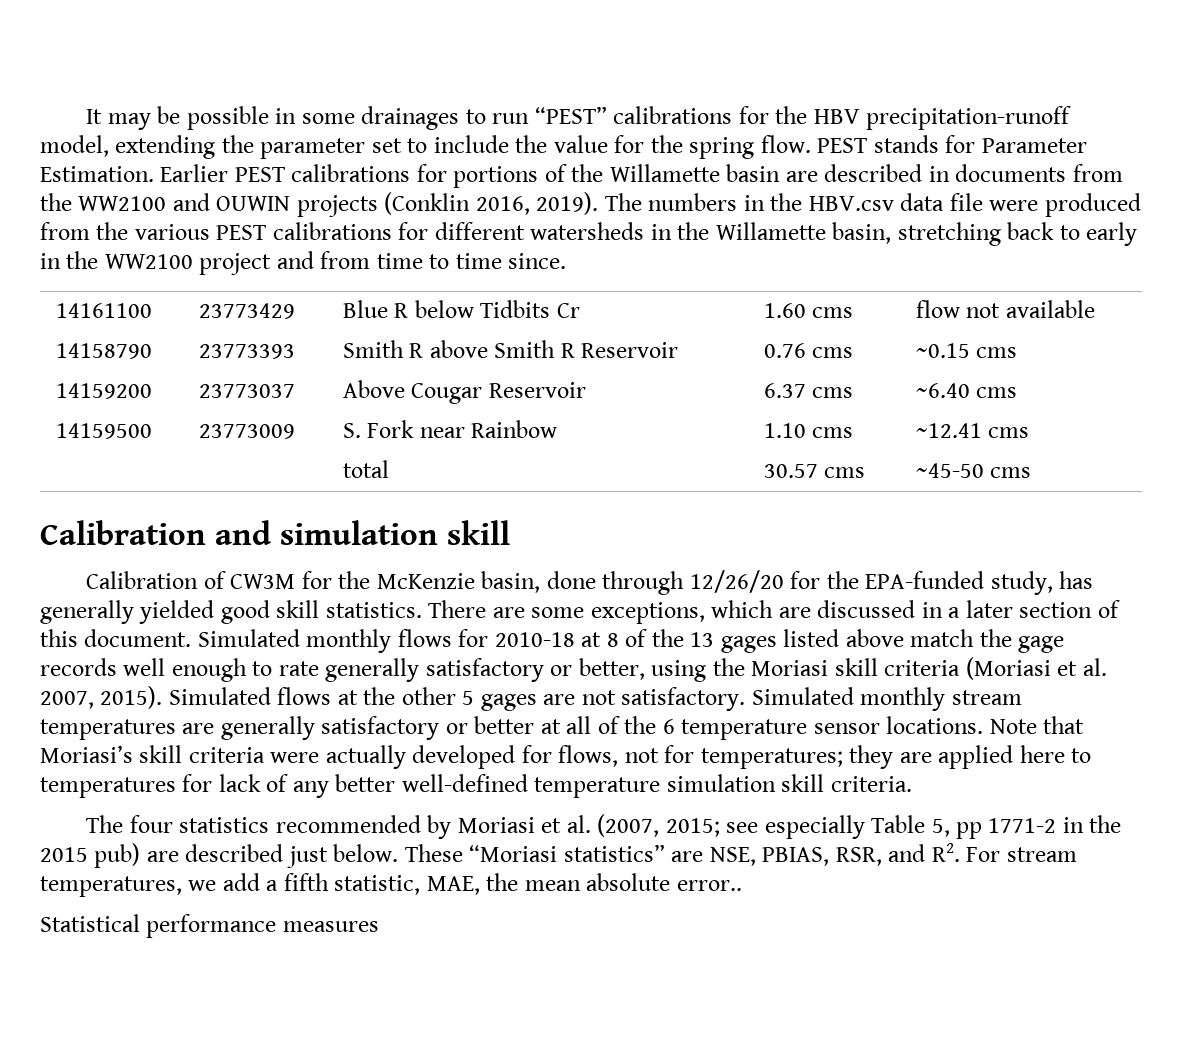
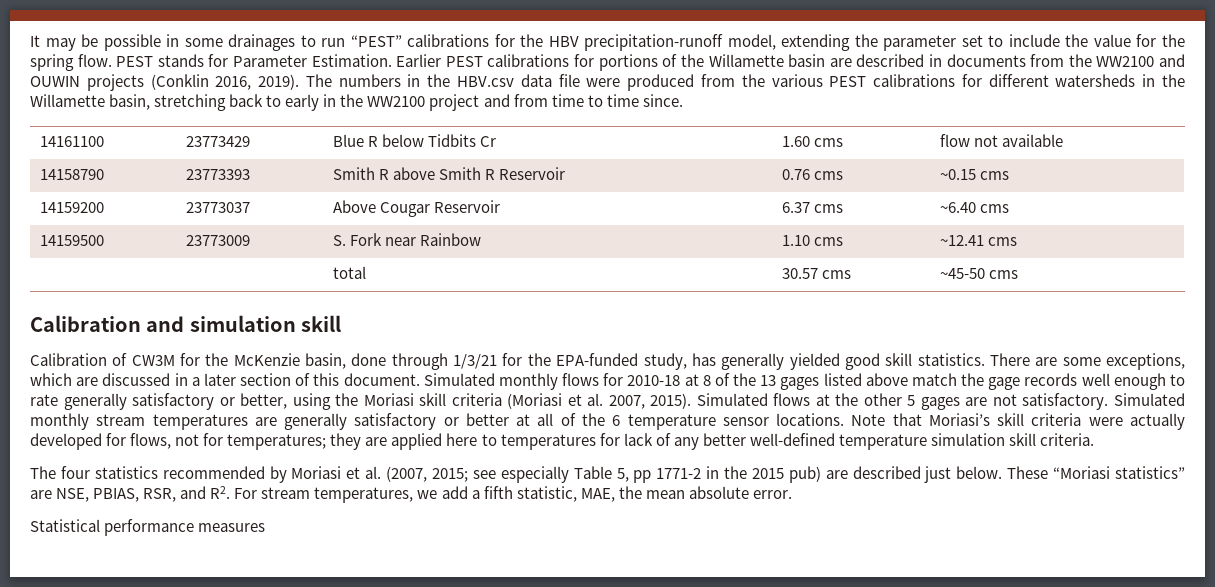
- Calibration of CW3M for the McKenzie basin, done through 12/26/20 for the EPA-funded study, has generally yielded good skill statistics.
+ Calibration of CW3M for the McKenzie basin, done through 1/3/21 for the EPA-funded study, has generally yielded good skill statistics.
- These “Moriasi statistics” are NSE, PBIAS, RSR, and R2. For stream temperatures, we add a fifth statistic, MAE, the mean absolute error..
+ These “Moriasi statistics” are NSE, PBIAS, RSR, and R2. For stream temperatures, we add a fifth statistic, MAE, the mean absolute error.

